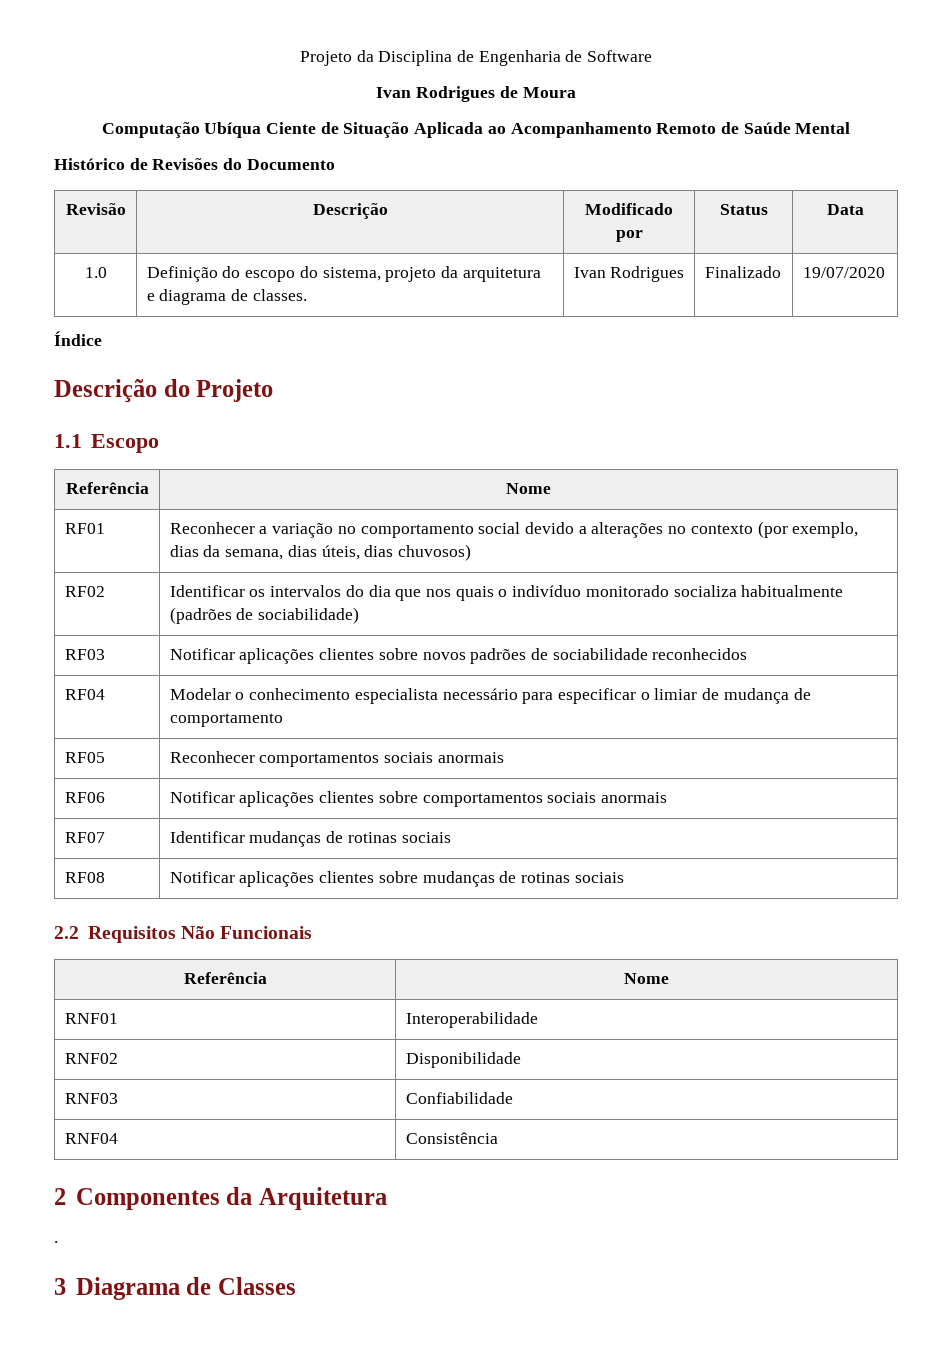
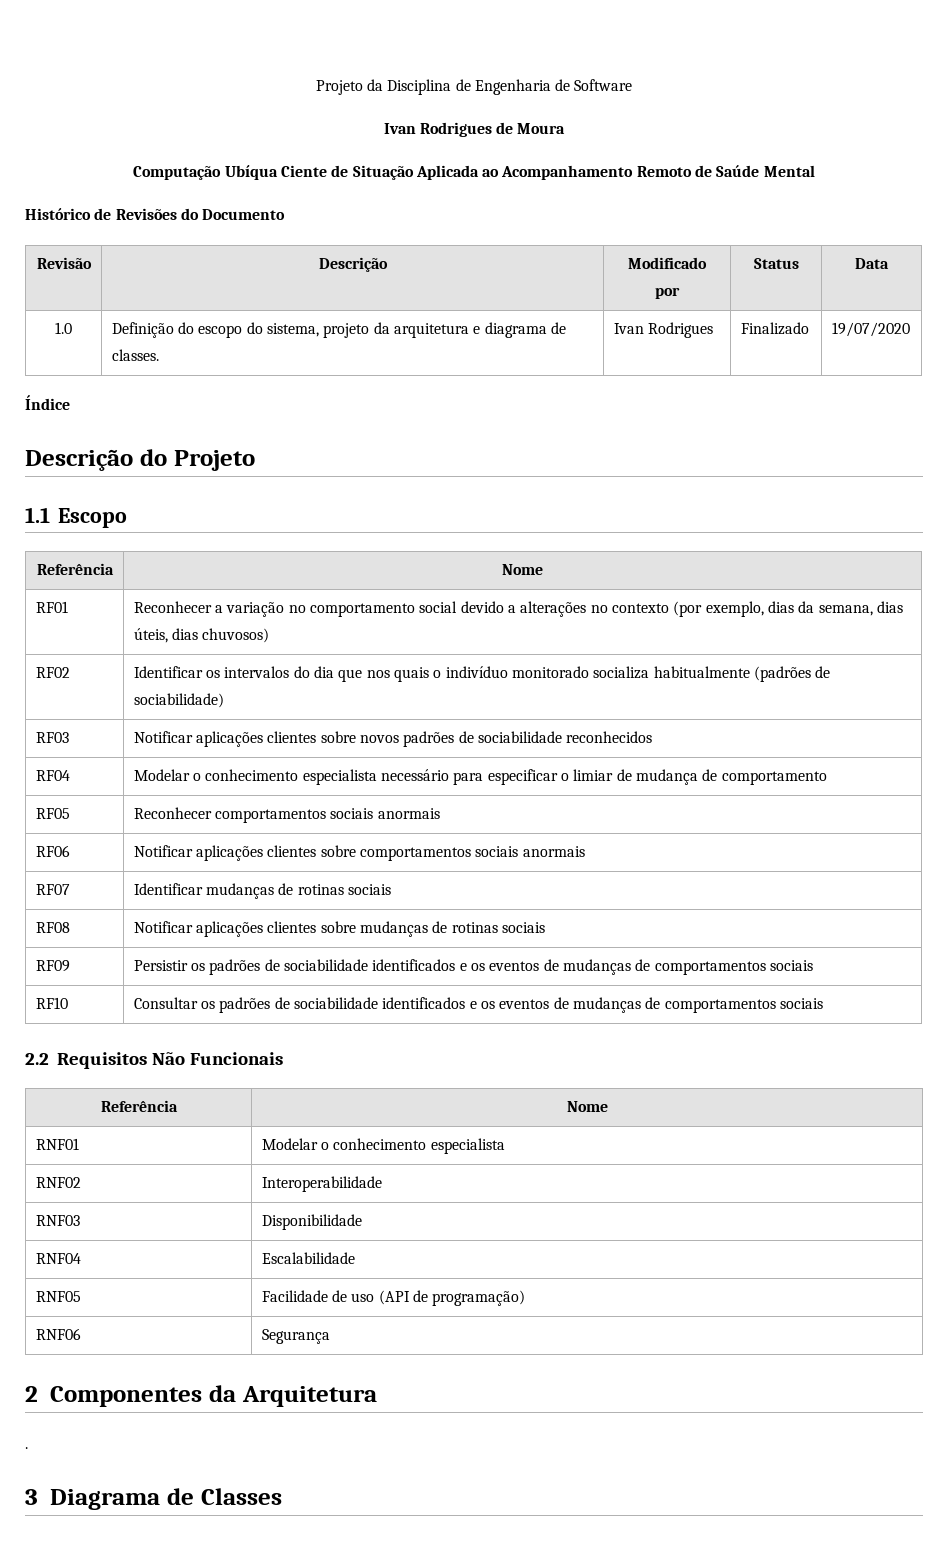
+ RF09 | Persistir os padrões de sociabilidade identificados e os eventos de mudanças de comportamentos sociais
+ RF10 | Consultar os padrões de sociabilidade identificados e os eventos de mudanças de comportamentos sociais
- RNF01 | Interoperabilidade
+ RNF01 | Modelar o conhecimento especialista
- RNF02 | Disponibilidade
+ RNF02 | Interoperabilidade
- RNF03 | Confiabilidade
+ RNF03 | Disponibilidade
- RNF04 | Consistência
+ RNF04 | Escalabilidade
+ RNF05 | Facilidade de uso (API de programação)
+ RNF06 | Segurança

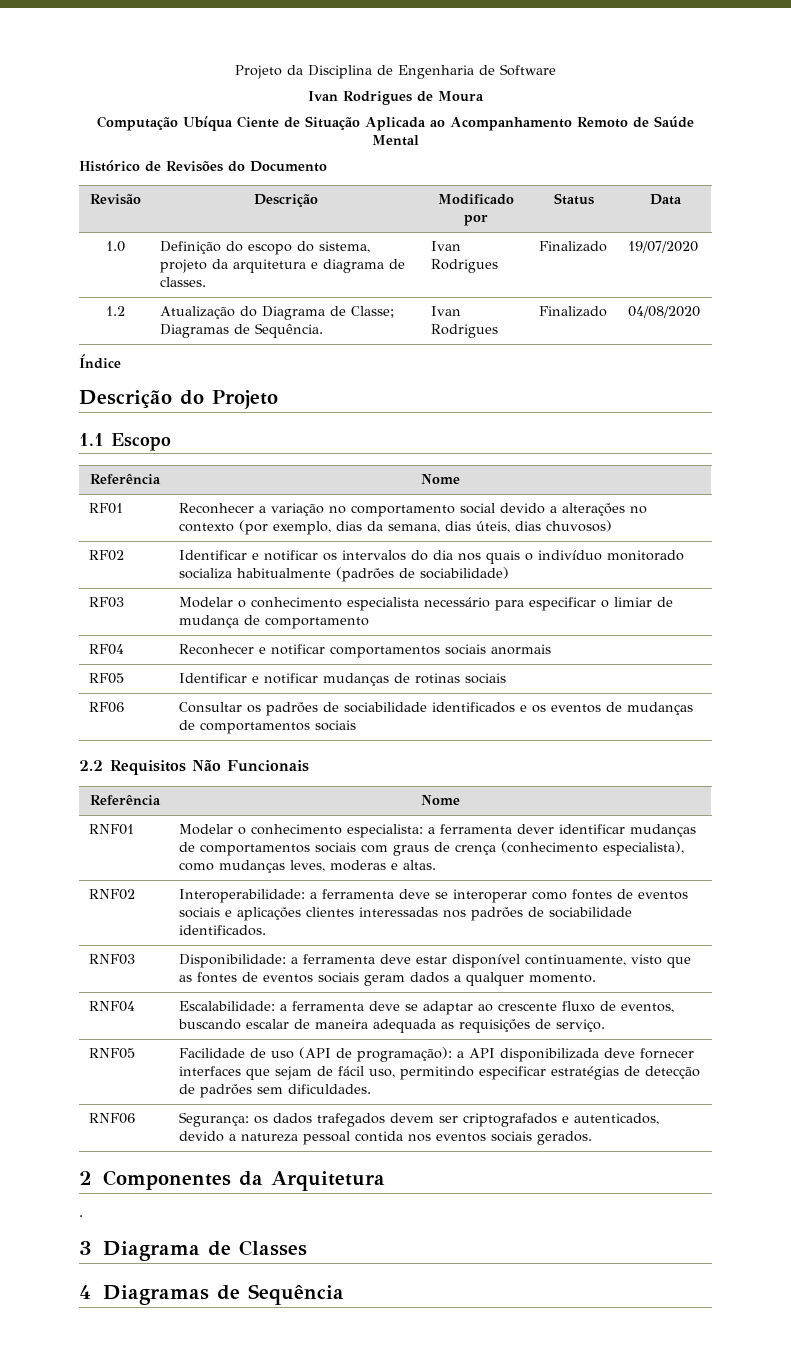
+ 1.2 | Atualização do Diagrama de Classe; Diagramas de Sequência. | Ivan Rodrigues | Finalizado | 04/08/2020
- RF02 | Identificar os intervalos do dia que nos quais o indivíduo monitorado socializa habitualmente (padrões de sociabilidade)
+ RF02 | Identificar e notificar os intervalos do dia nos quais o indivíduo monitorado socializa habitualmente (padrões de sociabilidade)
- RF03 | Notificar aplicações clientes sobre novos padrões de sociabilidade reconhecidos
- RF04 | Modelar o conhecimento especialista necessário para especificar o limiar de mudança de comportamento
+ RF03 | Modelar o conhecimento especialista necessário para especificar o limiar de mudança de comportamento
- RF05 | Reconhecer comportamentos sociais anormais
- RF06 | Notificar aplicações clientes sobre comportamentos sociais anormais
- RF07 | Identificar mudanças de rotinas sociais
- RF08 | Notificar aplicações clientes sobre mudanças de rotinas sociais
- RF09 | Persistir os padrões de sociabilidade identificados e os eventos de mudanças de comportamentos sociais
- RF10 | Consultar os padrões de sociabilidade identificados e os eventos de mudanças de comportamentos sociais
+ RF04 | Reconhecer e notificar comportamentos sociais anormais
+ RF05 | Identificar e notificar mudanças de rotinas sociais
+ RF06 | Consultar os padrões de sociabilidade identificados e os eventos de mudanças de comportamentos sociais
- RNF01 | Modelar o conhecimento especialista
- RNF02 | Interoperabilidade
- RNF03 | Disponibilidade
- RNF04 | Escalabilidade
+ RNF01 | Modelar o conhecimento especialista: a ferramenta dever identificar mudanças de comportamentos sociais com graus de crença (conhecimento especialista), como mudanças leves, moderas e altas.
+ RNF02 | Interoperabilidade: a ferramenta deve se interoperar como fontes de eventos sociais e aplicações clientes interessadas nos padrões de sociabilidade identificados.
+ RNF03 | Disponibilidade: a ferramenta deve estar disponível continuamente, visto que as fontes de eventos sociais geram dados a qualquer momento.
+ RNF04 | Escalabilidade: a ferramenta deve se adaptar ao crescente fluxo de eventos, buscando escalar de maneira adequada as requisições de serviço.
- RNF05 | Facilidade de uso (API de programação)
- RNF06 | Segurança
+ RNF05 | Facilidade de uso (API de programação): a API disponibilizada deve fornecer interfaces que sejam de fácil uso, permitindo especificar estratégias de detecção de padrões sem dificuldades.
+ RNF06 | Segurança: os dados trafegados devem ser criptografados e autenticados, devido a natureza pessoal contida nos eventos sociais gerados.
+ 4 Diagramas de Sequência

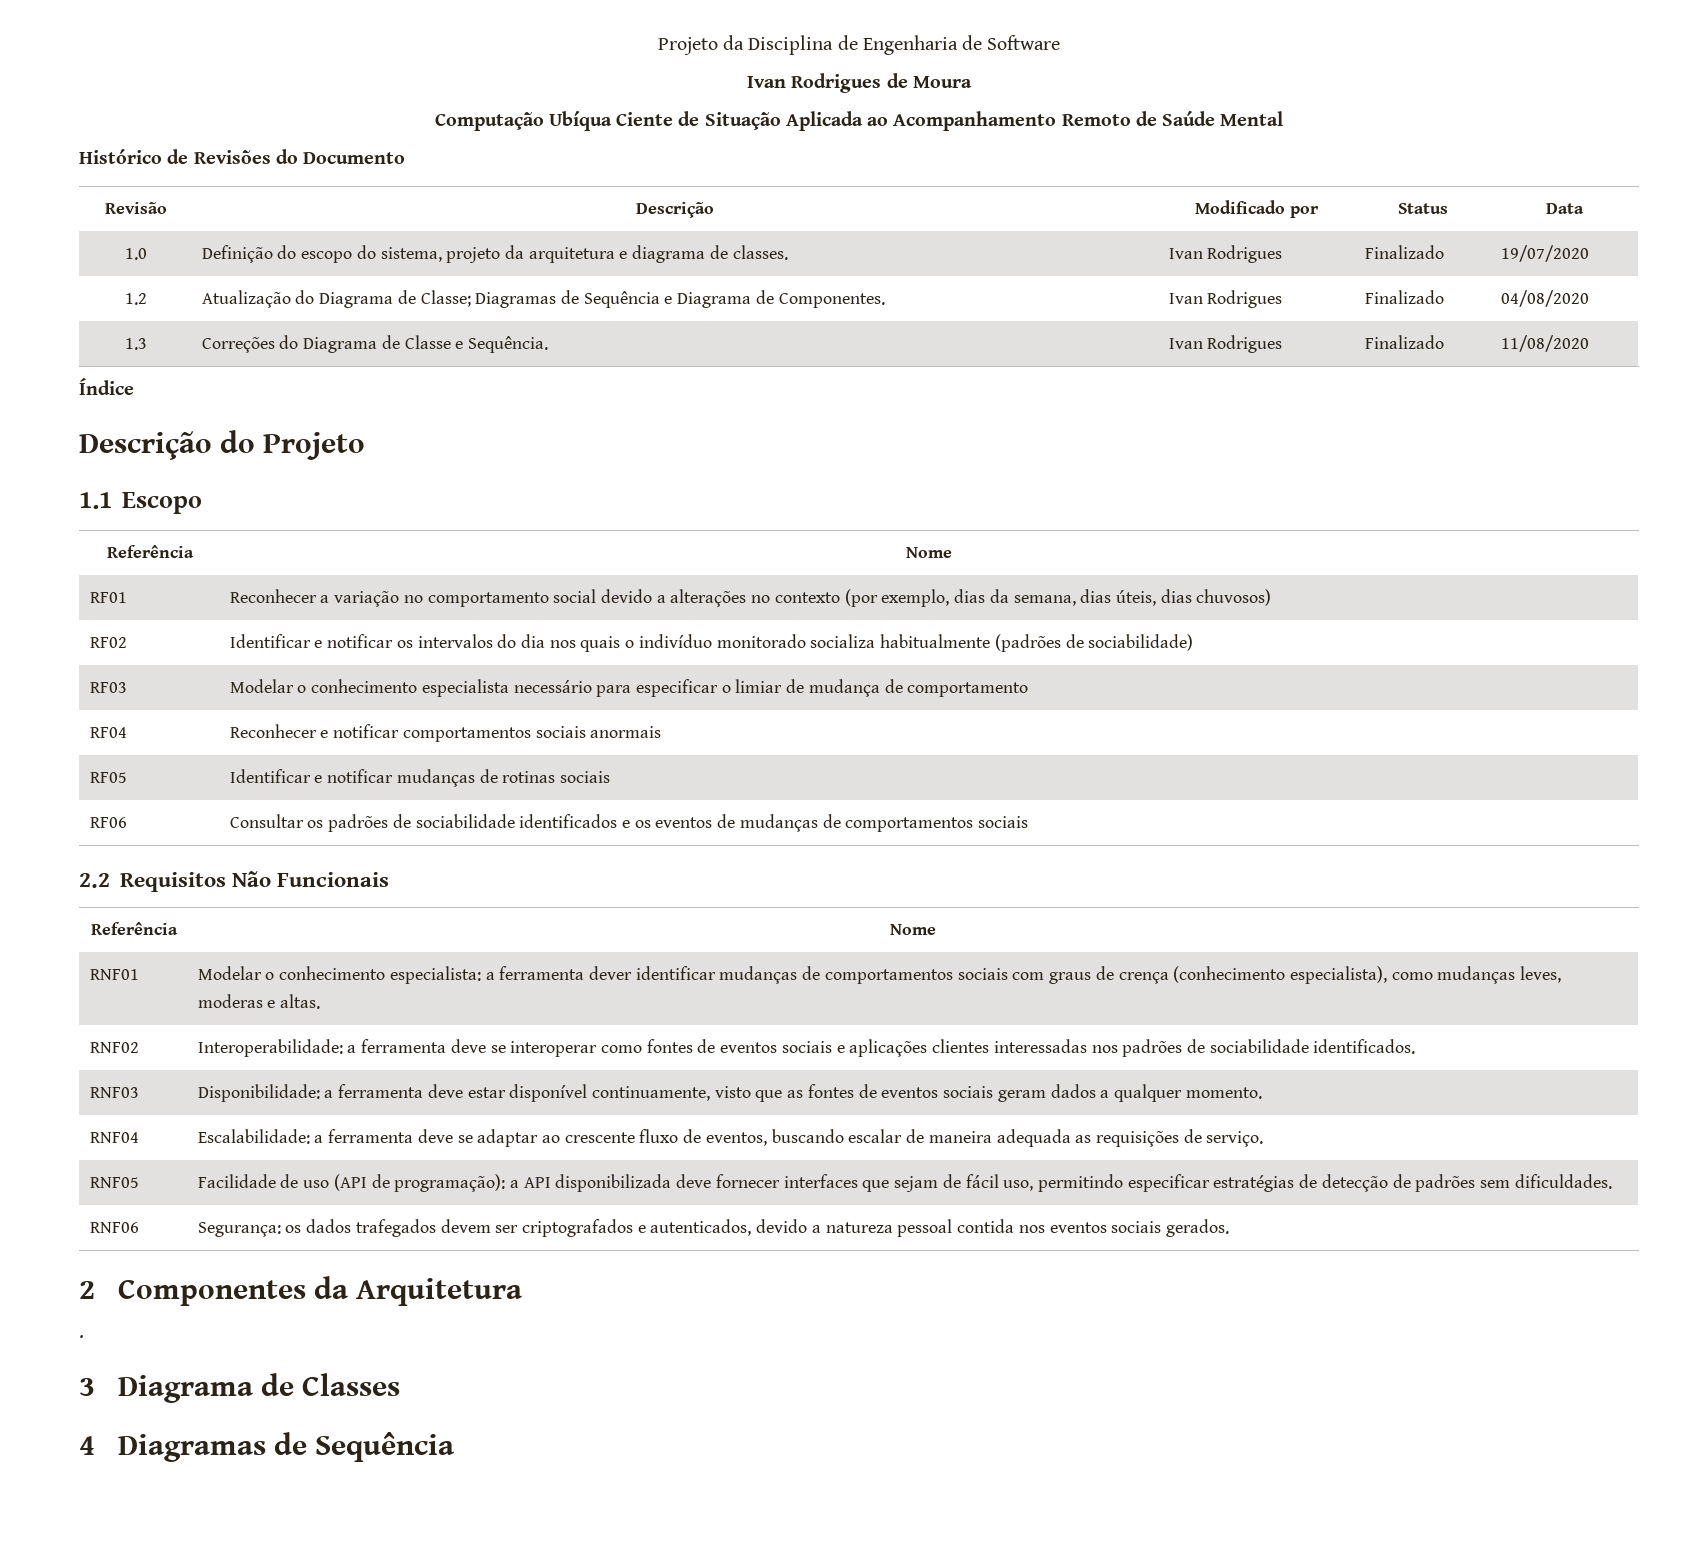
- 1.2 | Atualização do Diagrama de Classe; Diagramas de Sequência. | Ivan Rodrigues | Finalizado | 04/08/2020
+ 1.2 | Atualização do Diagrama de Classe; Diagramas de Sequência e Diagrama de Componentes. | Ivan Rodrigues | Finalizado | 04/08/2020
+ 1.3 | Correções do Diagrama de Classe e Sequência. | Ivan Rodrigues | Finalizado | 11/08/2020

